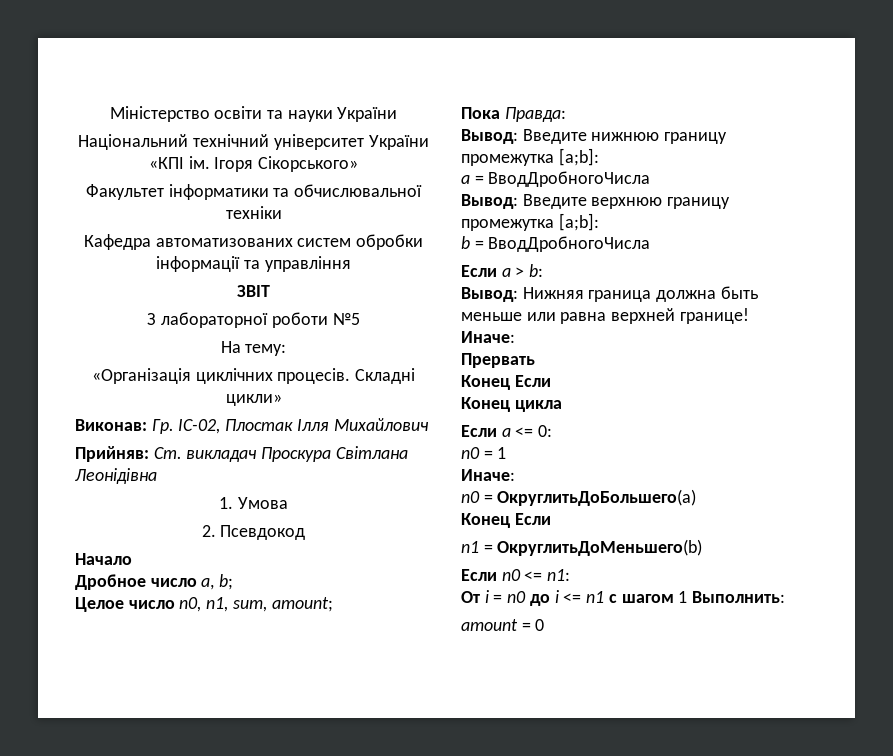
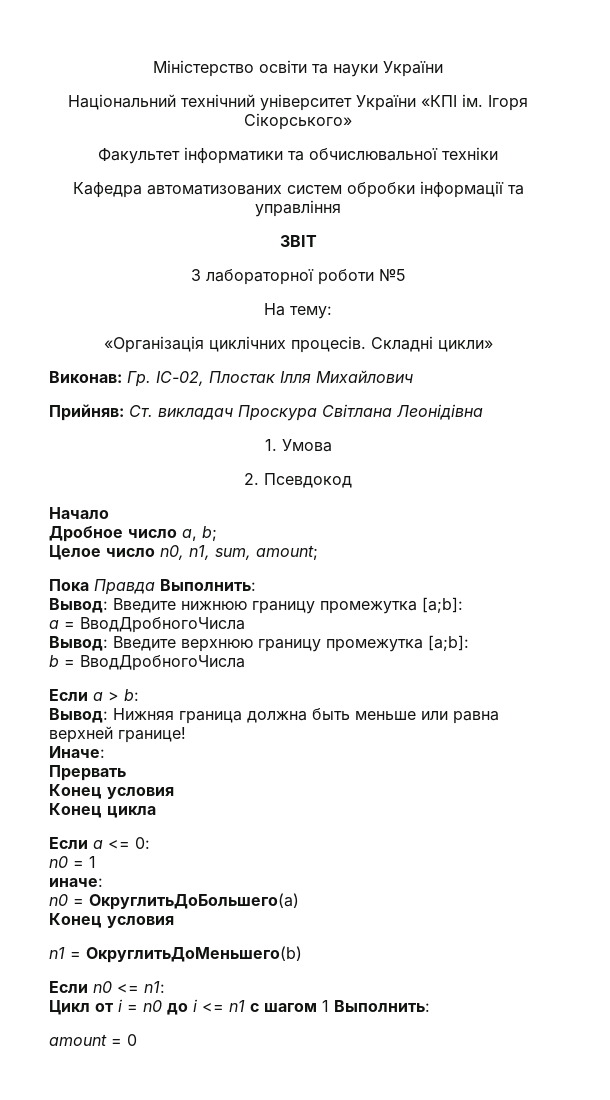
- Пока Правда:
+ Пока Правда Выполнить:
  Прервать
- Конец Если
+ Конец условия
  n0 = 1
- Иначе:
+ иначе:
  n0 = ОкруглитьДоБольшего(а)
- Конец Если
+ Конец условия
- От i = n0 до i <= n1 с шагом 1 Выполнить:
+ Цикл от i = n0 до i <= n1 с шагом 1 Выполнить:

